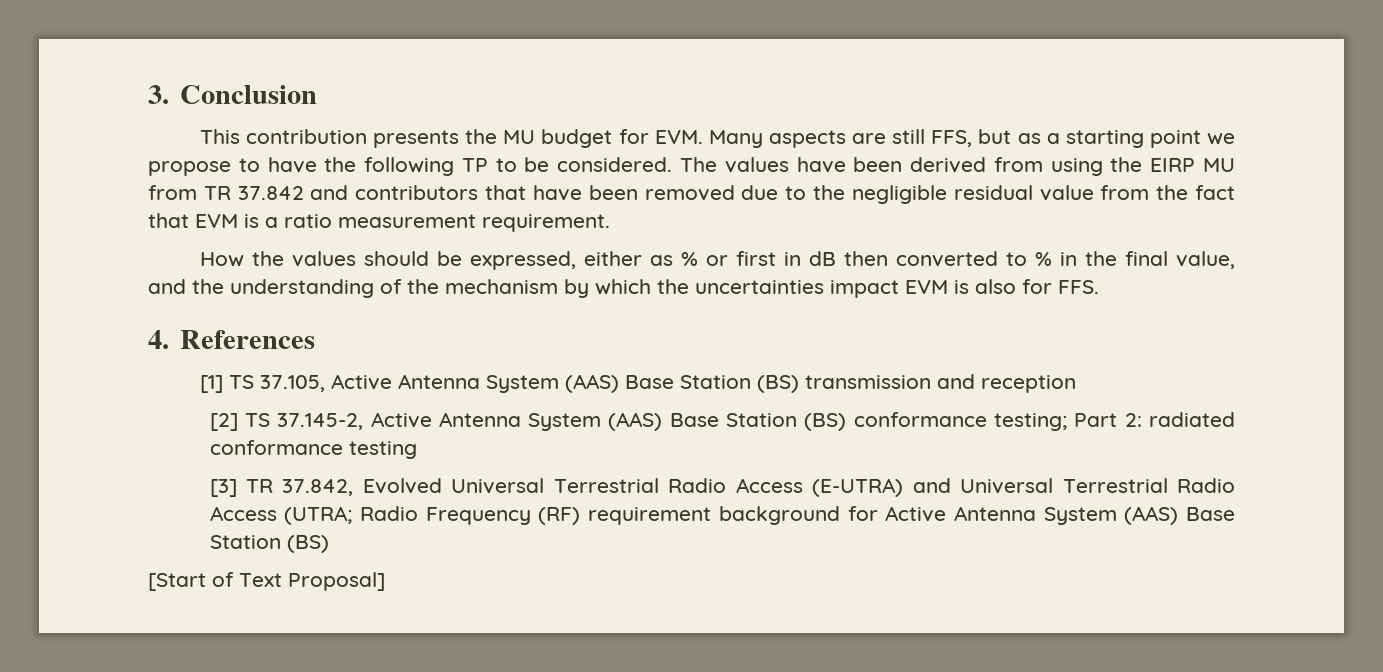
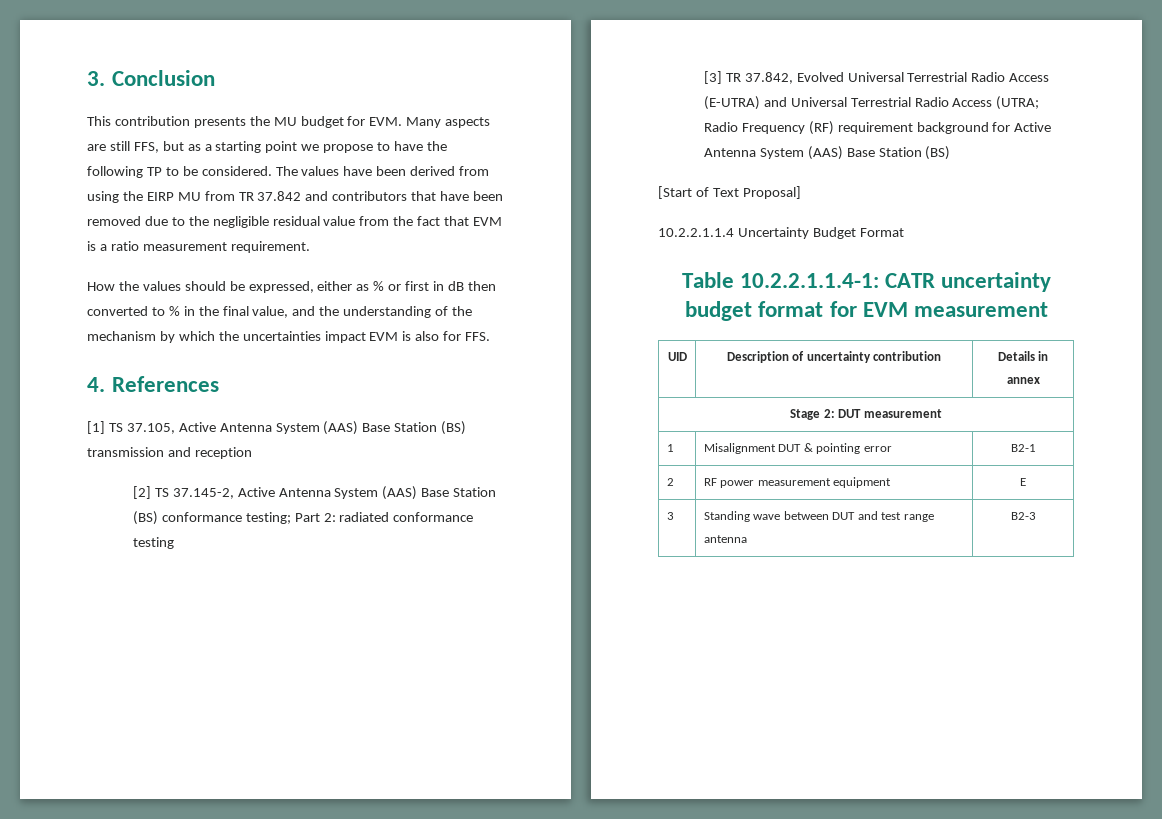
+ 10.2.2.1.1.4 Uncertainty Budget Format
+ Table 10.2.2.1.1.4-1: CATR uncertainty budget format for EVM measurement
+ UID | Description of uncertainty contribution | Details in annex
+ Stage 2: DUT measurement
+ 1 | Misalignment DUT & pointing error | B2-1
+ 2 | RF power measurement equipment | E
+ 3 | Standing wave between DUT and test range antenna | B2-3

